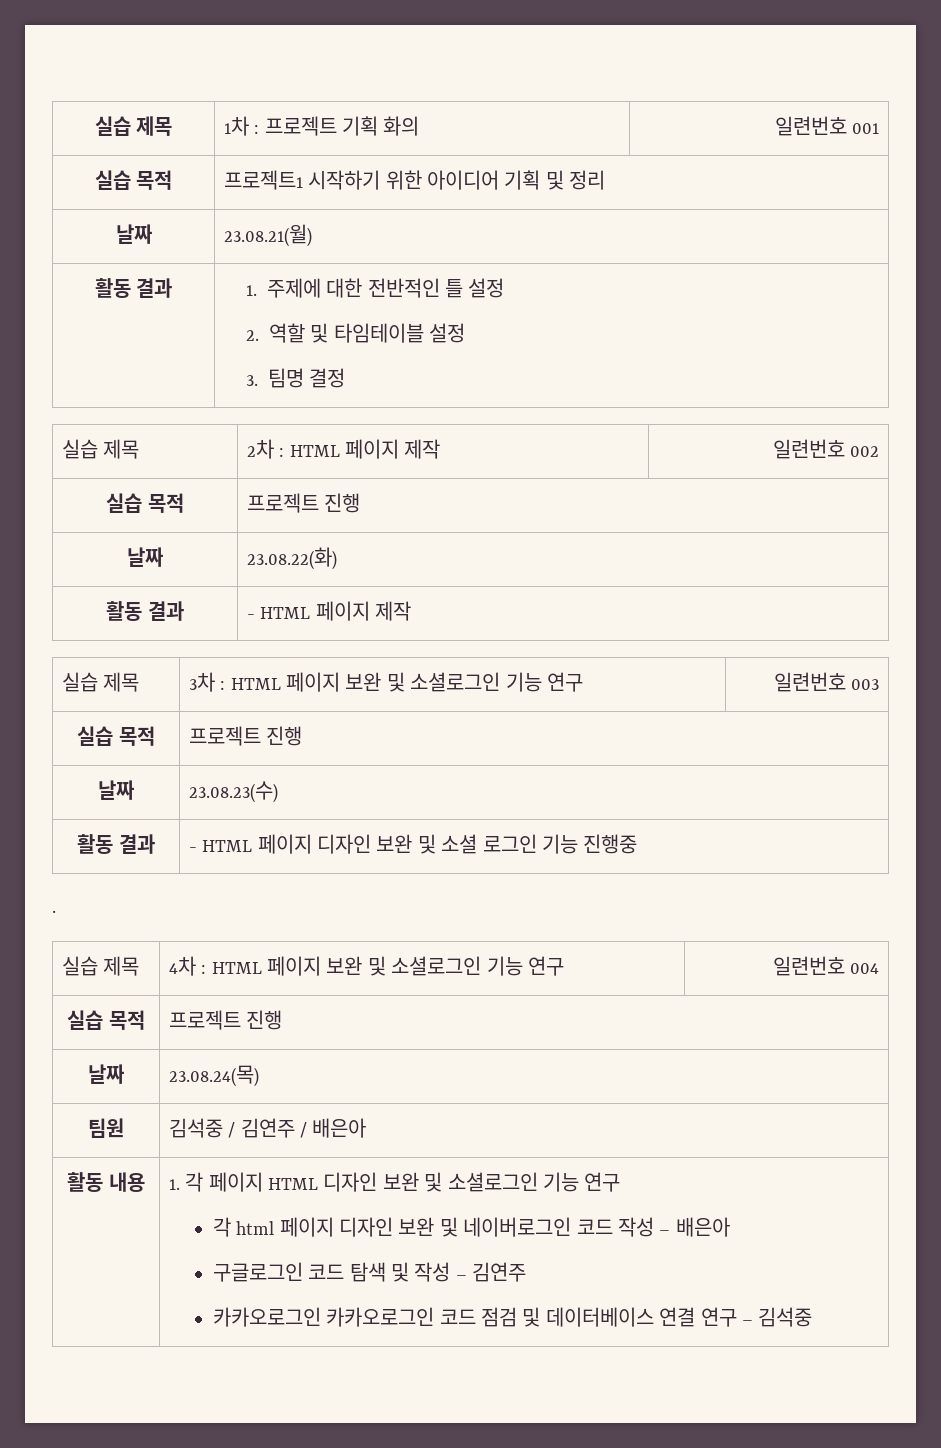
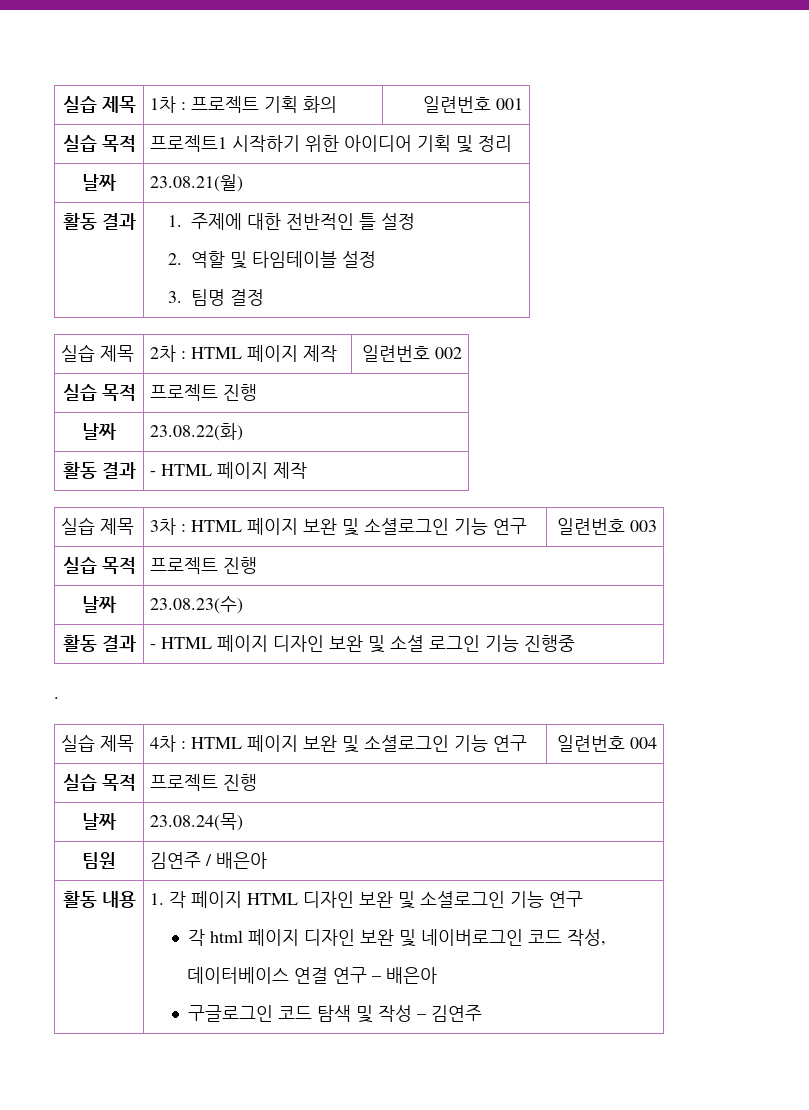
- 팀원 | 김석중 / 김연주 / 배은아
+ 팀원 | 김연주 / 배은아
  활동 내용 | 1. 각 페이지 HTML 디자인 보완 및 소셜로그인 기능 연구
- 각 html 페이지 디자인 보완 및 네이버로그인 코드 작성 – 배은아
+ 각 html 페이지 디자인 보완 및 네이버로그인 코드 작성,
+ 데이터베이스 연결 연구 – 배은아
  구글로그인 코드 탐색 및 작성 – 김연주
- 카카오로그인 카카오로그인 코드 점검 및 데이터베이스 연결 연구 – 김석중

